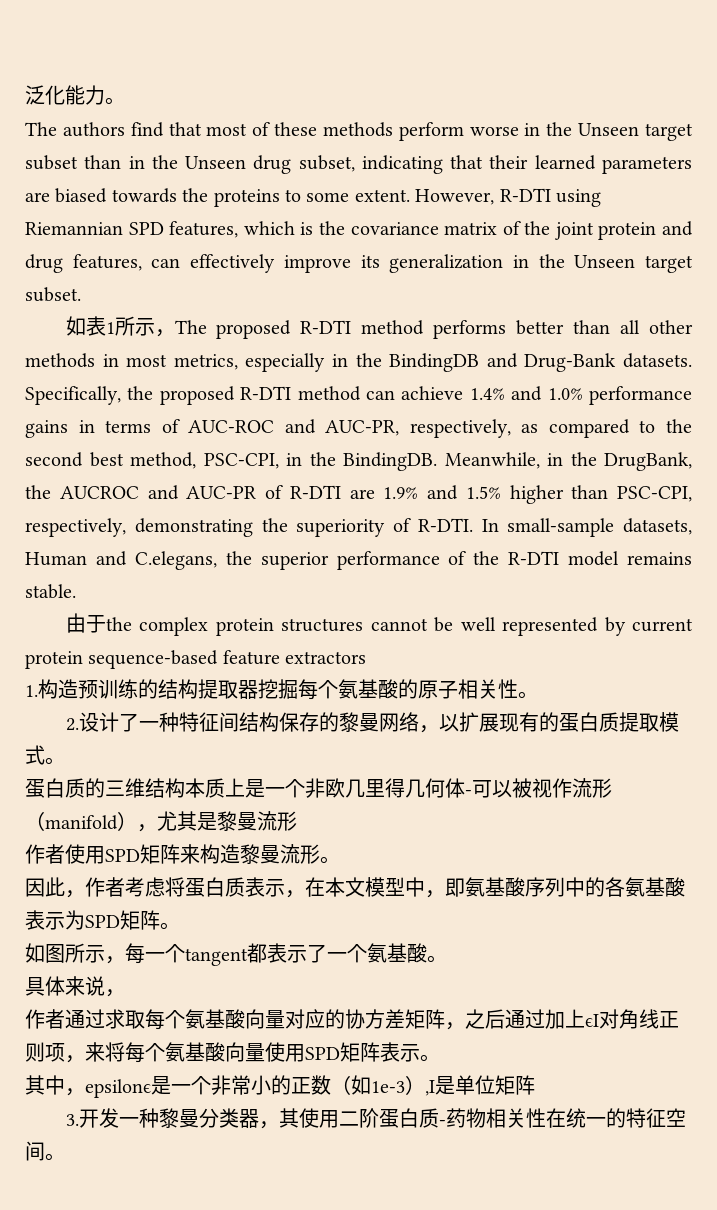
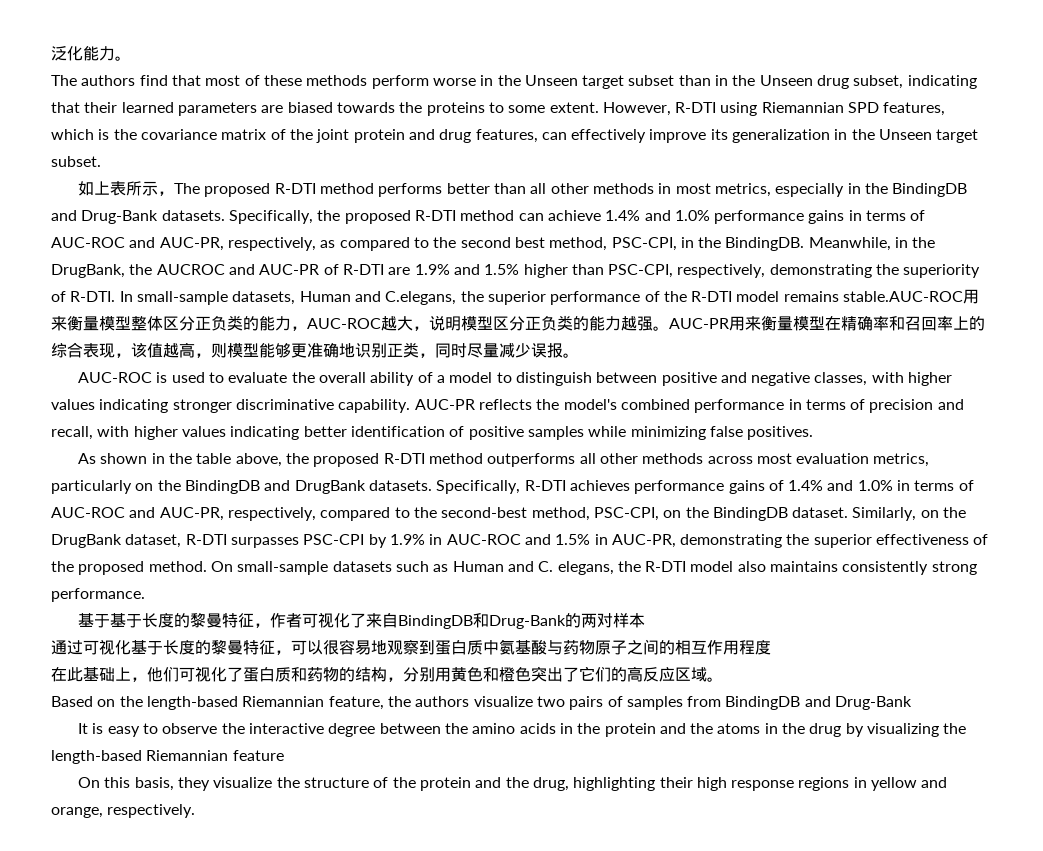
- 如表1所示，The proposed R-DTI method performs better than all other methods in most metrics, especially in the BindingDB and Drug-Bank datasets.
+ 如上表所示，The proposed R-DTI method performs better than all other methods in most metrics, especially in the BindingDB and Drug-Bank datasets.
- In small-sample datasets, Human and C.elegans, the superior performance of the R-DTI model remains stable.
- 由于the complex protein structures cannot be well represented by current protein sequence-based feature extractors
- 1.构造预训练的结构提取器挖掘每个氨基酸的原子相关性。
- 2.设计了一种特征间结构保存的黎曼网络，以扩展现有的蛋白质提取模式。
- 蛋白质的三维结构本质上是一个非欧几里得几何体-可以被视作流形（manifold），尤其是黎曼流形
- 作者使用SPD矩阵来构造黎曼流形。
- 因此，作者考虑将蛋白质表示，在本文模型中，即氨基酸序列中的各氨基酸表示为SPD矩阵。
- 如图所示，每一个tangent都表示了一个氨基酸。
- 具体来说，
- 作者通过求取每个氨基酸向量对应的协方差矩阵，之后通过加上ϵI对角线正则项，来将每个氨基酸向量使用SPD矩阵表示。
- 其中，epsilonϵ是一个非常小的正数（如1e-3）,I是单位矩阵
- 3.开发一种黎曼分类器，其使用二阶蛋白质-药物相关性在统一的特征空间。
+ In small-sample datasets, Human and C.elegans, the superior performance of the R-DTI model remains stable.AUC-ROC用来衡量模型整体区分正负类的能力，AUC-ROC越大，说明模型区分正负类的能力越强。AUC-PR用来衡量模型在精确率和召回率上的综合表现，该值越高，则模型能够更准确地识别正类，同时尽量减少误报。
+ AUC-ROC is used to evaluate the overall ability of a model to distinguish between positive and negative classes, with higher values indicating stronger discriminative capability. AUC-PR reflects the model's combined performance in terms of precision and recall, with higher values indicating better identification of positive samples while minimizing false positives.
+ As shown in the table above, the proposed R-DTI method outperforms all other methods across most evaluation metrics, particularly on the BindingDB and DrugBank datasets. Specifically, R-DTI achieves performance gains of 1.4% and 1.0% in terms of AUC-ROC and AUC-PR, respectively, compared to the second-best method, PSC-CPI, on the BindingDB dataset. Similarly, on the DrugBank dataset, R-DTI surpasses PSC-CPI by 1.9% in AUC-ROC and 1.5% in AUC-PR, demonstrating the superior effectiveness of the proposed method. On small-sample datasets such as Human and C. elegans, the R-DTI model also maintains consistently strong performance.
+ 基于基于长度的黎曼特征，作者可视化了来自BindingDB和Drug-Bank的两对样本
+ 通过可视化基于长度的黎曼特征，可以很容易地观察到蛋白质中氨基酸与药物原子之间的相互作用程度
+ 在此基础上，他们可视化了蛋白质和药物的结构，分别用黄色和橙色突出了它们的高反应区域。
+ Based on the length-based Riemannian feature, the authors visualize two pairs of samples from BindingDB and Drug-Bank
+ It is easy to observe the interactive degree between the amino acids in the protein and the atoms in the drug by visualizing the length-based Riemannian feature
+ On this basis, they visualize the structure of the protein and the drug, highlighting their high response regions in yellow and orange, respectively.

